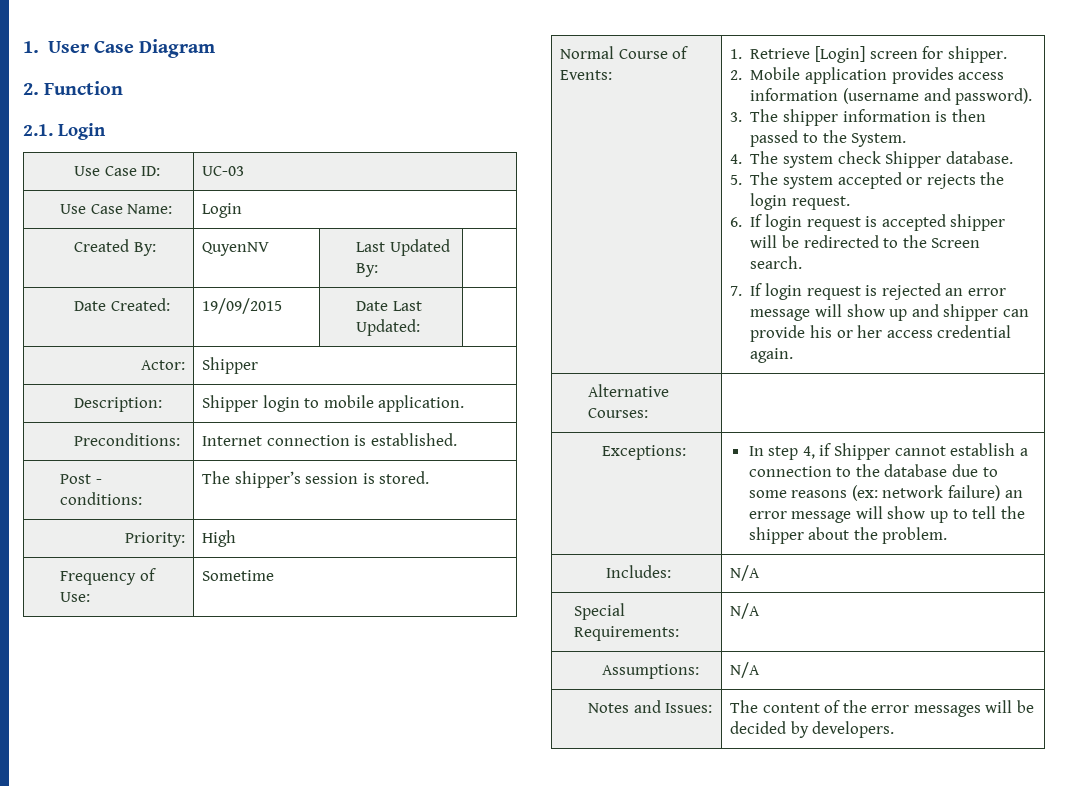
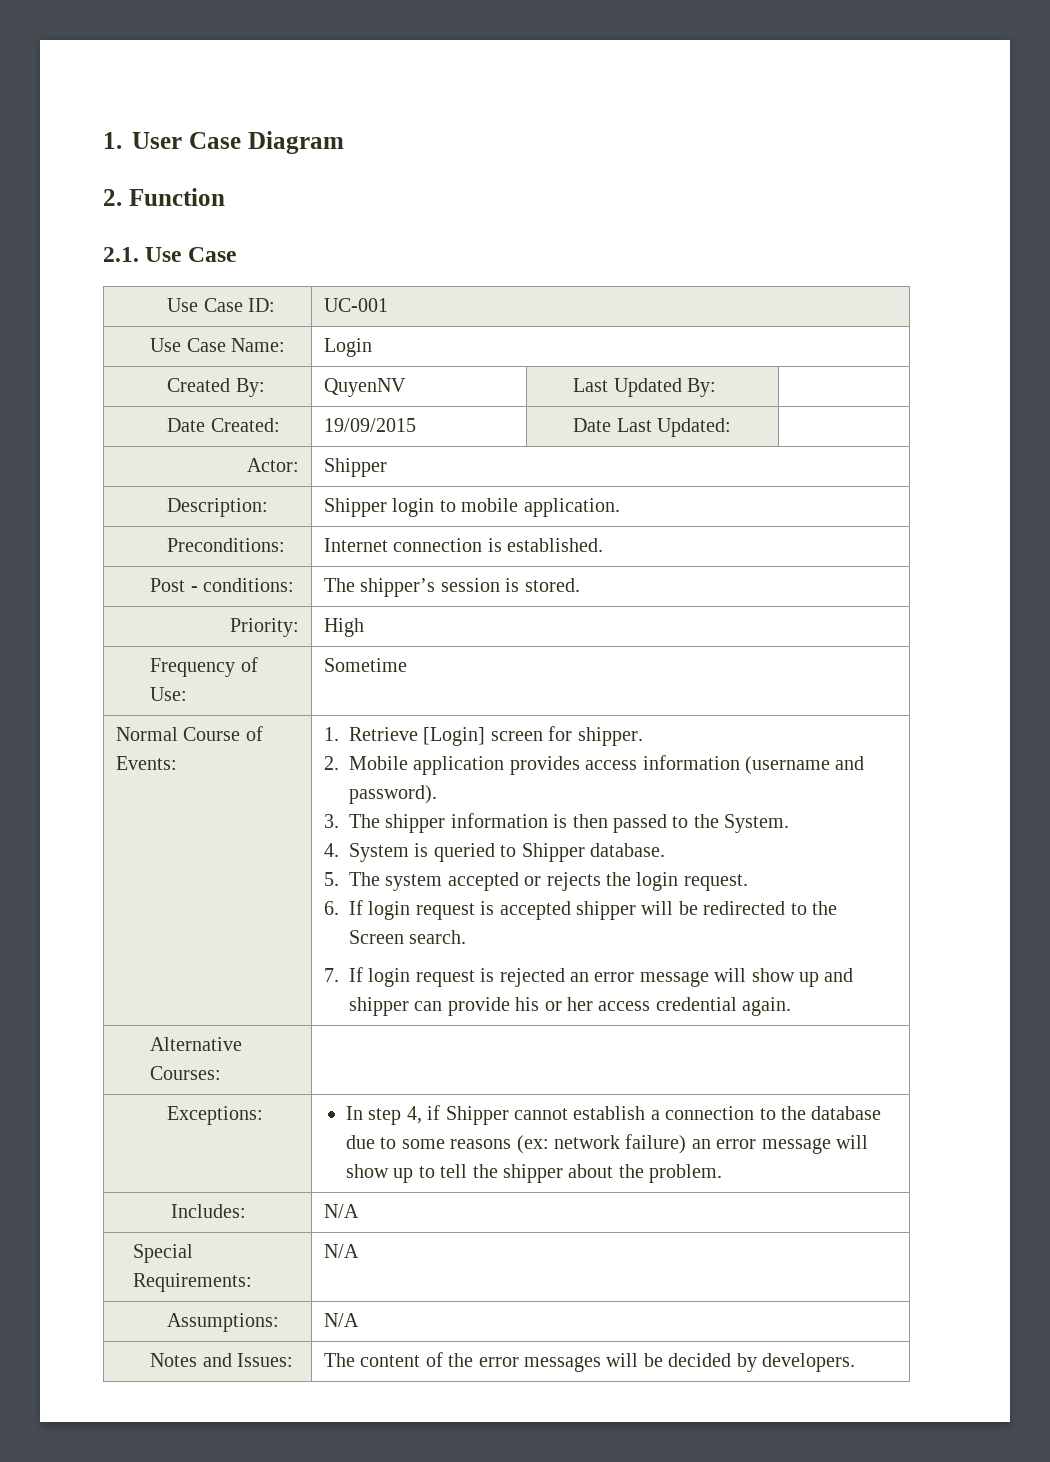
- 2.1. Login
+ 2.1. Use Case
- Use Case ID: | UC-03
+ Use Case ID: | UC-001
- 4. The system check Shipper database.
+ 4. System is queried to Shipper database.

